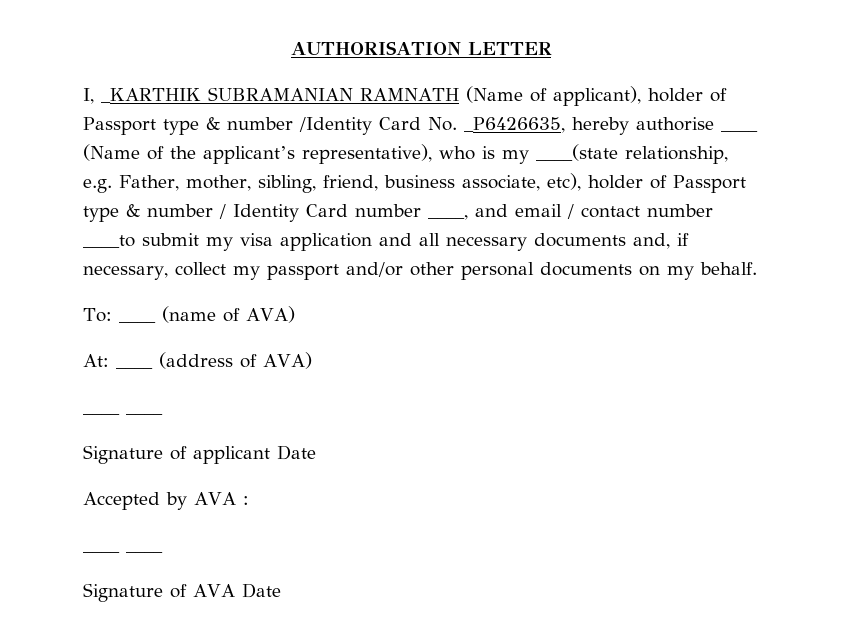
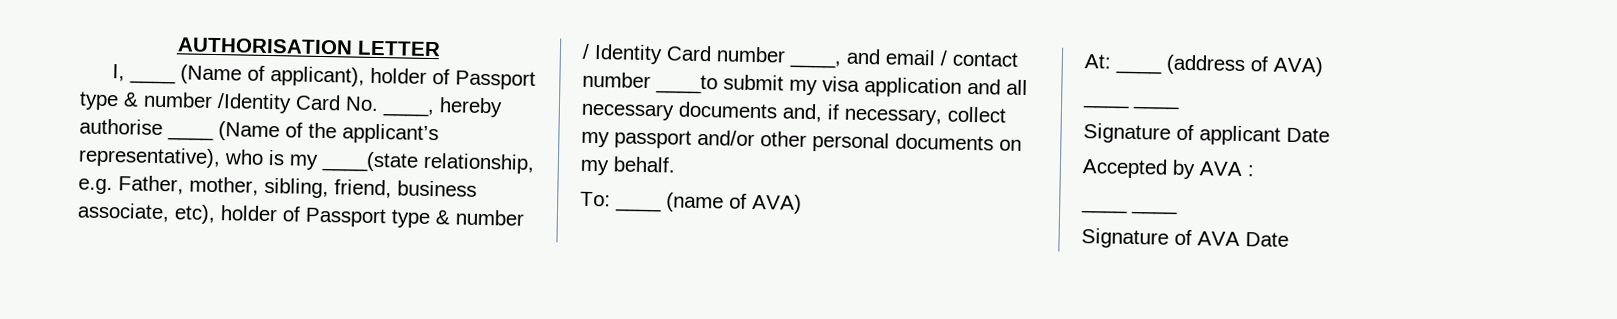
- I, _KARTHIK SUBRAMANIAN RAMNATH (Name of applicant), holder of Passport type & number /Identity Card No. _P6426635, hereby authorise ____ (Name of the applicant’s representative), who is my ____(state relationship, e.g. Father, mother, sibling, friend, business associate, etc), holder of Passport type & number / Identity Card number ____, and email / contact number ____to submit my visa application and all necessary documents and, if necessary, collect my passport and/or other personal documents on my behalf.
+ I, ____ (Name of applicant), holder of Passport type & number /Identity Card No. ____, hereby authorise ____ (Name of the applicant’s representative), who is my ____(state relationship, e.g. Father, mother, sibling, friend, business associate, etc), holder of Passport type & number / Identity Card number ____, and email / contact number ____to submit my visa application and all necessary documents and, if necessary, collect my passport and/or other personal documents on my behalf.

